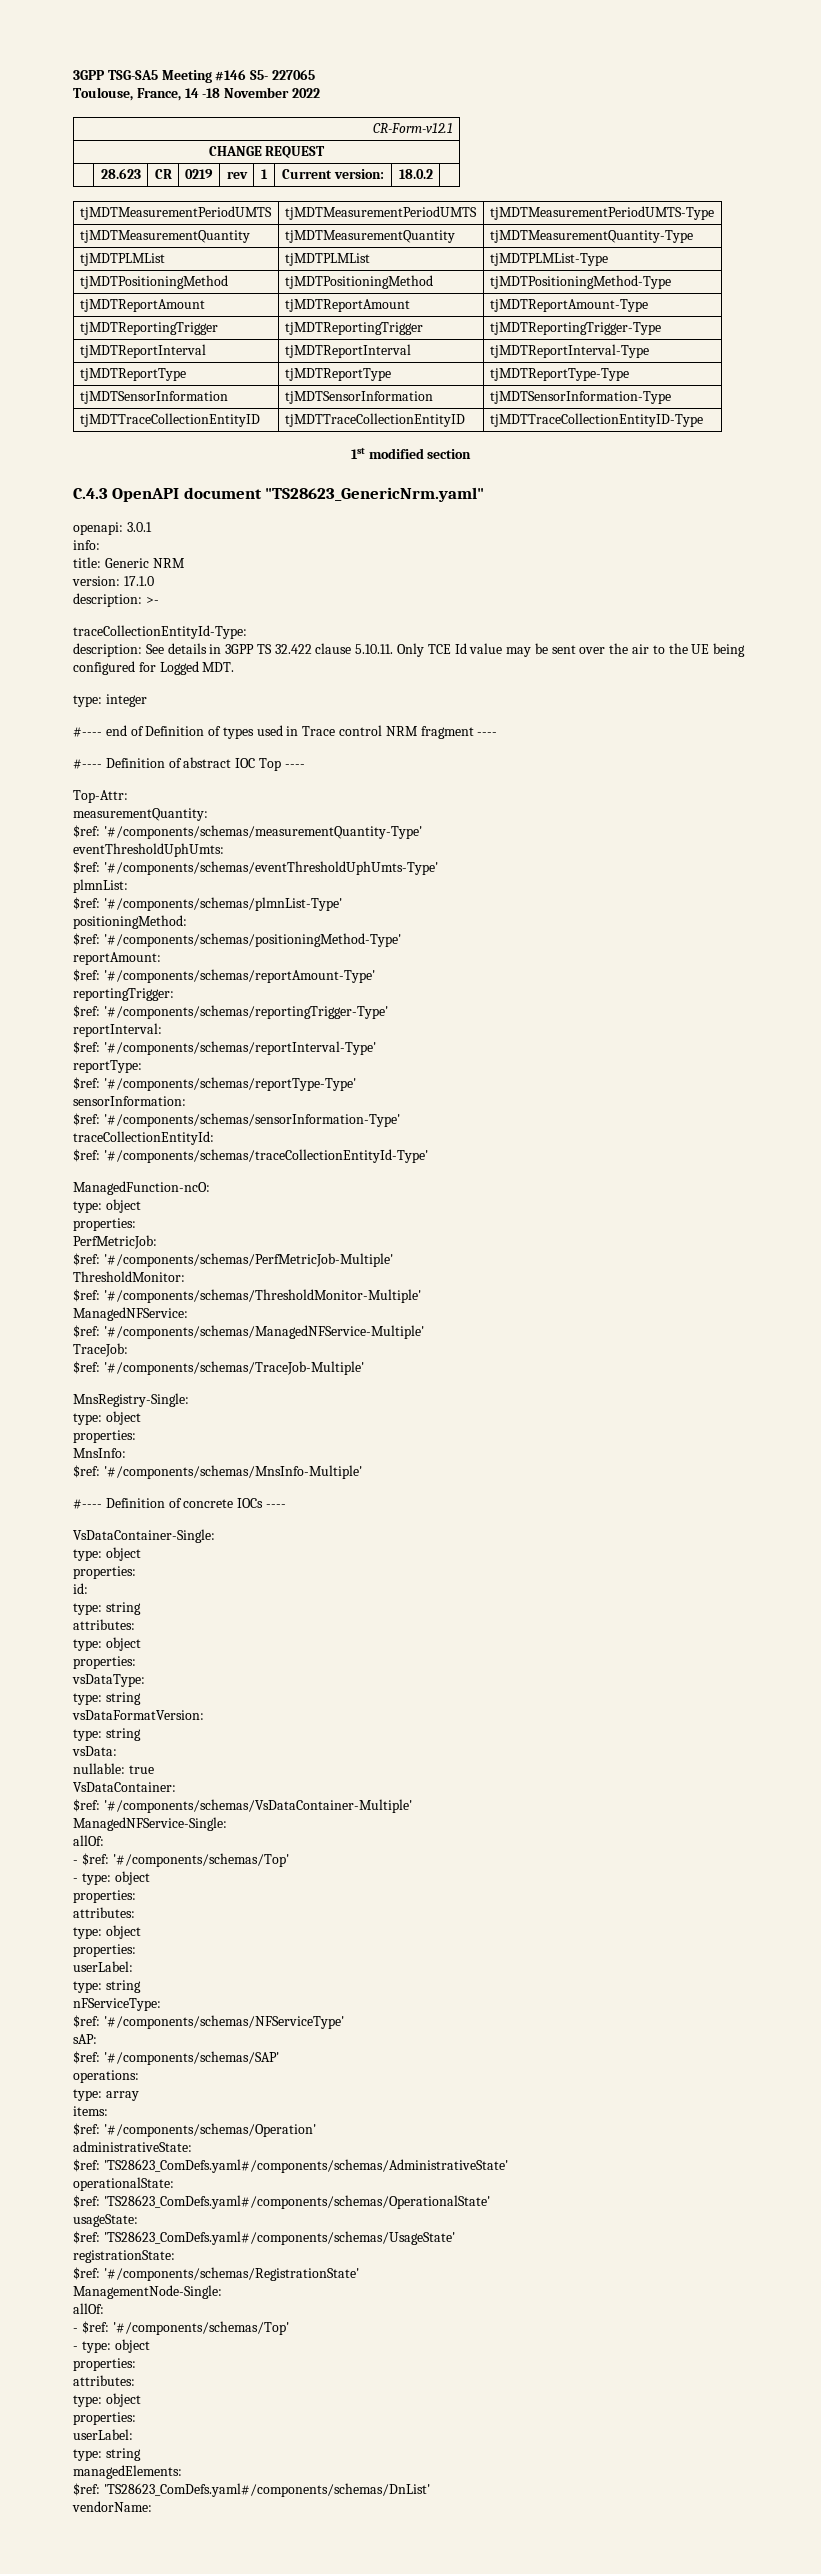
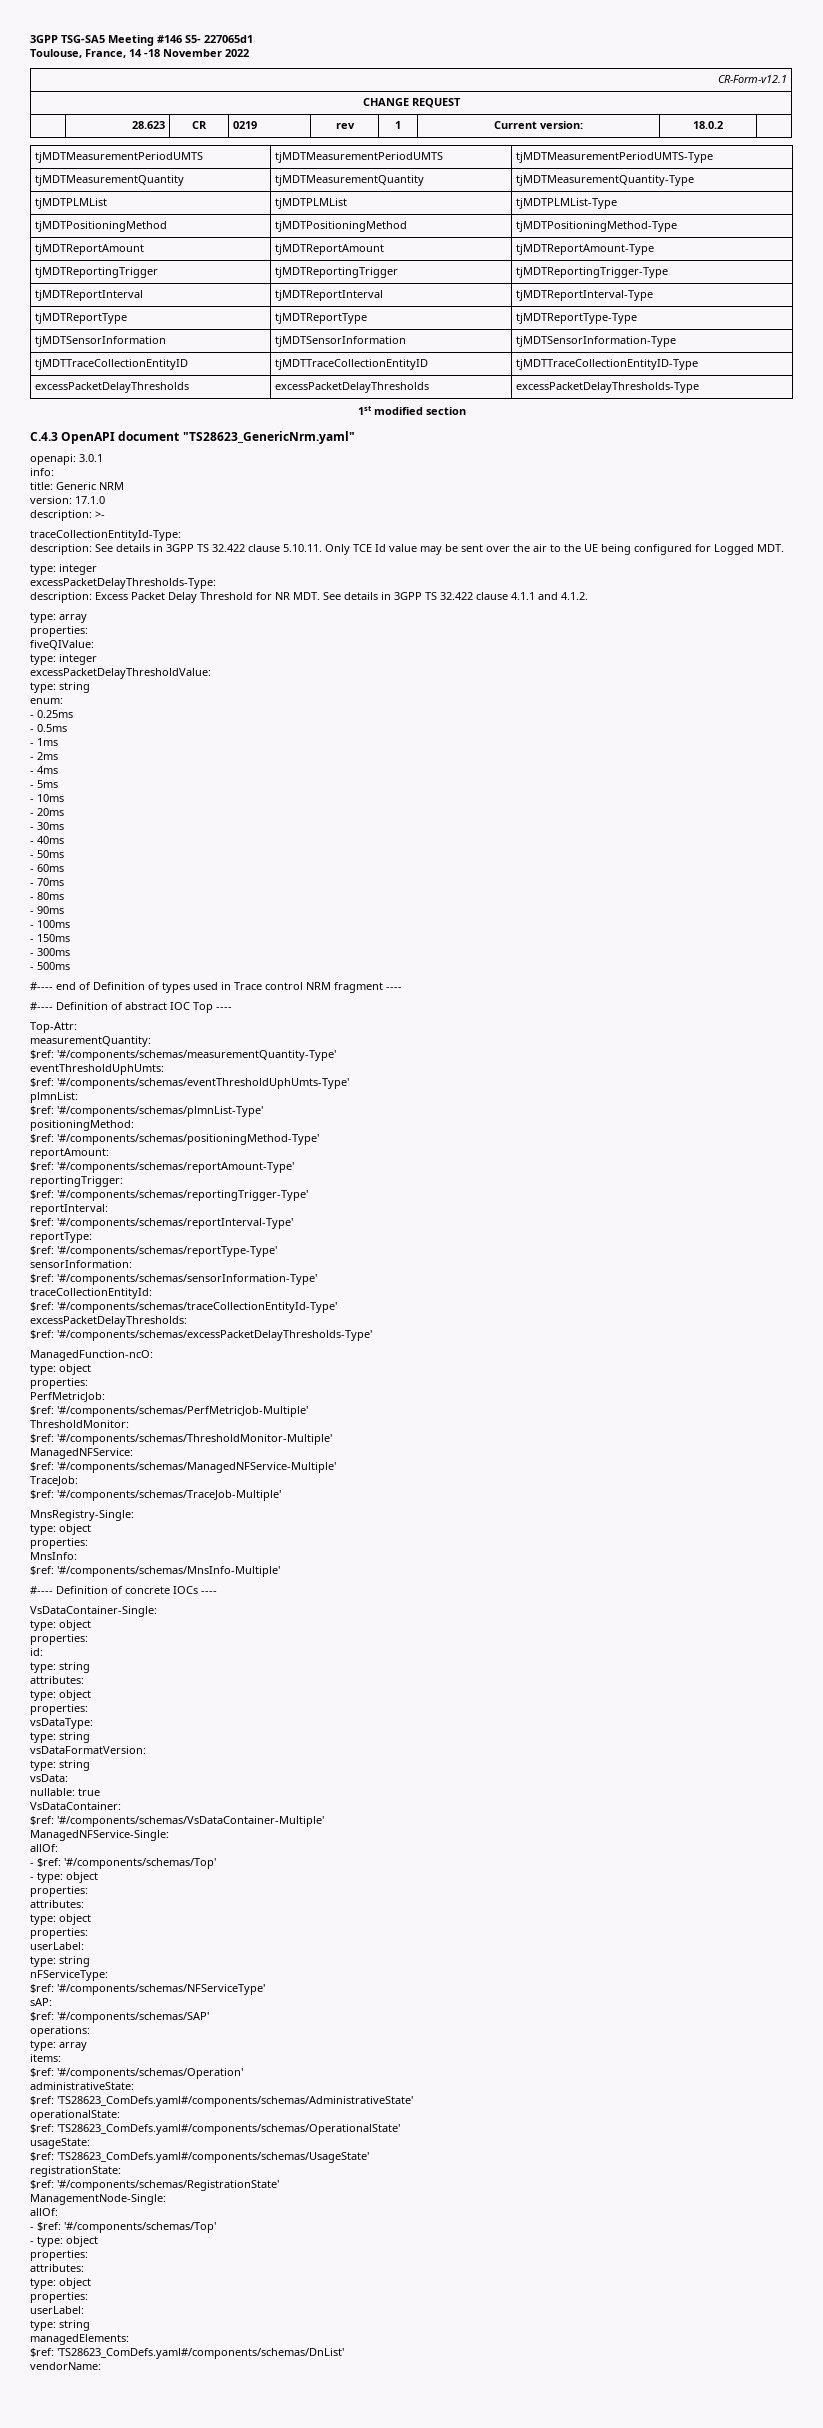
- 3GPP TSG-SA5 Meeting #146 S5- 227065
+ 3GPP TSG-SA5 Meeting #146 S5- 227065d1
+ excessPacketDelayThresholds | excessPacketDelayThresholds | excessPacketDelayThresholds-Type
+ excessPacketDelayThresholds-Type:
+ description: Excess Packet Delay Threshold for NR MDT. See details in 3GPP TS 32.422 clause 4.1.1 and 4.1.2.
+ type: array
+ properties:
+ fiveQIValue:
+ type: integer
+ excessPacketDelayThresholdValue:
+ type: string
+ enum:
+ - 0.25ms
+ - 0.5ms
+ - 1ms
+ - 2ms
+ - 4ms
+ - 5ms
+ - 10ms
+ - 20ms
+ - 30ms
+ - 40ms
+ - 50ms
+ - 60ms
+ - 70ms
+ - 80ms
+ - 90ms
+ - 100ms
+ - 150ms
+ - 300ms
+ - 500ms
+ excessPacketDelayThresholds:
+ $ref: '#/components/schemas/excessPacketDelayThresholds-Type'

